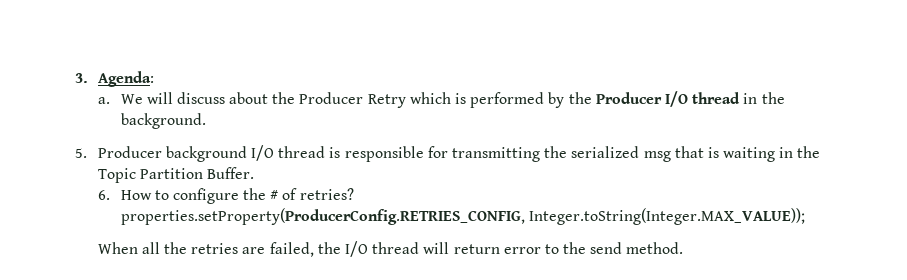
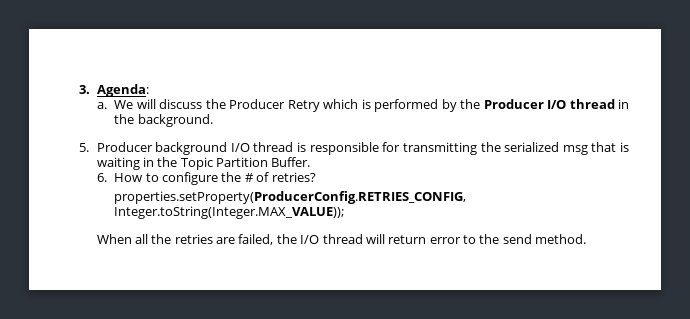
- We will discuss about the Producer Retry which is performed by the Producer I/O thread in the background.
+ We will discuss the Producer Retry which is performed by the Producer I/O thread in the background.

